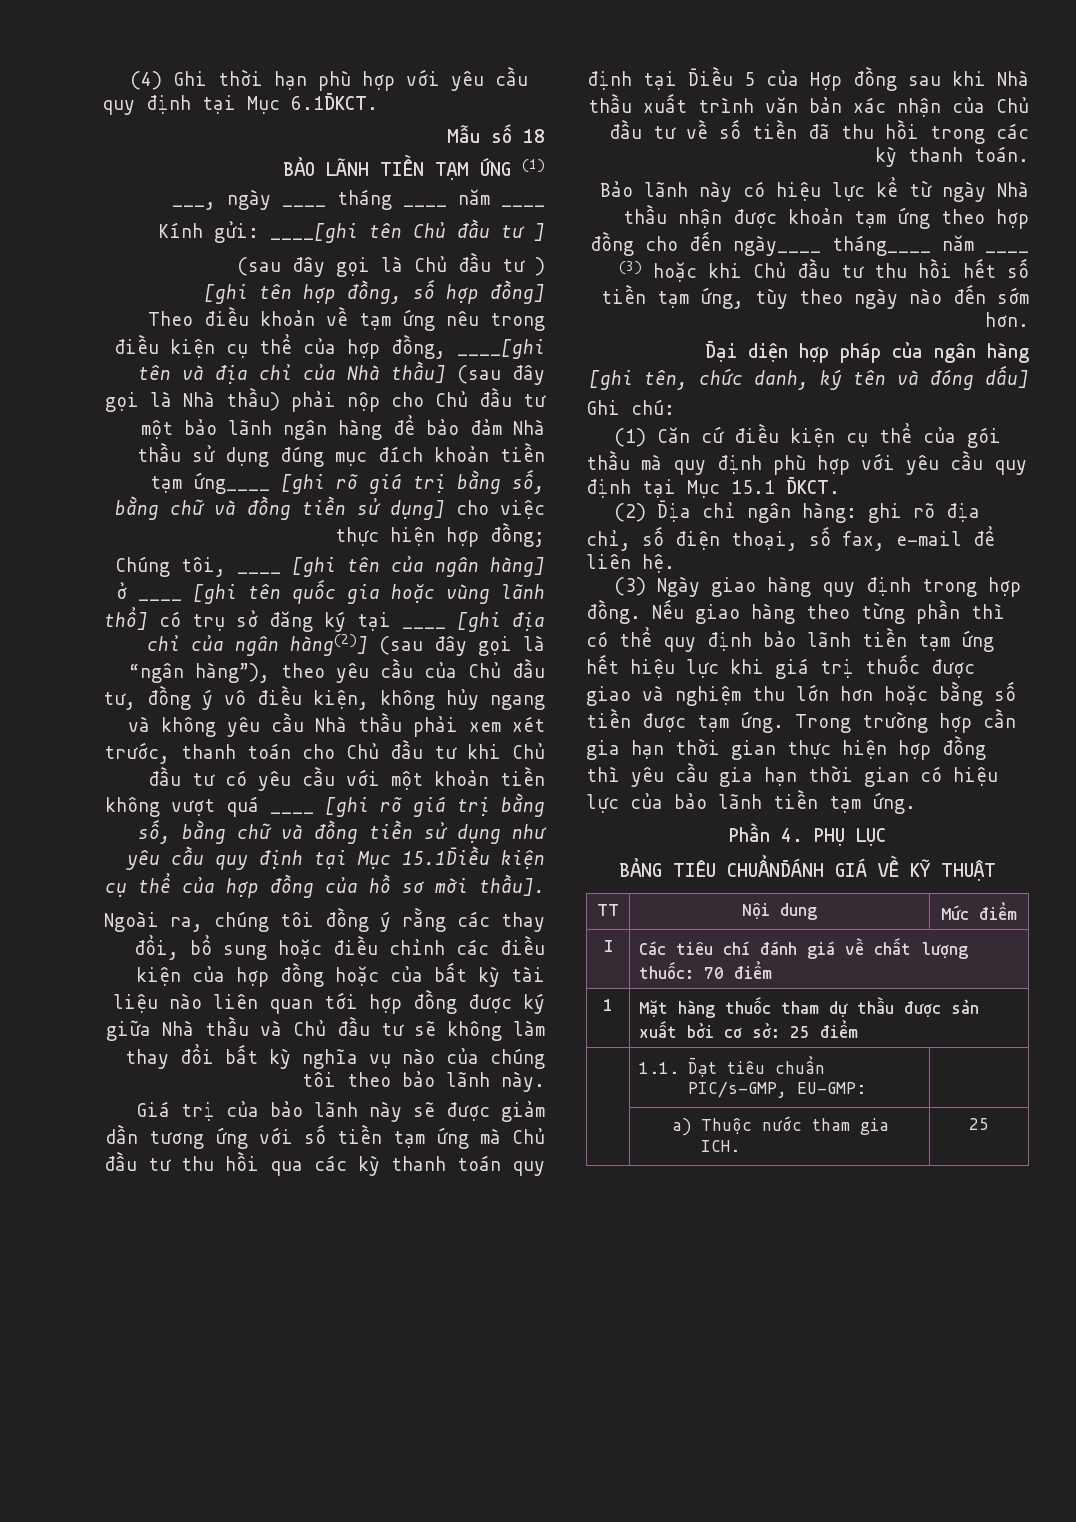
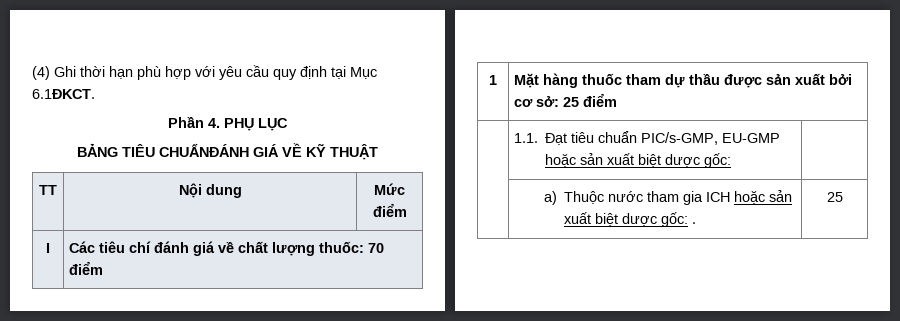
- Mẫu số 18
- BẢO LÃNH TIỀN TẠM ỨNG (1)
- ___, ngày ____ tháng ____ năm ____
- Kính gửi: ____[ghi tên Chủ đầu tư ]
- (sau đây gọi là Chủ đầu tư )
- [ghi tên hợp đồng, số hợp đồng]
- Theo điều khoản về tạm ứng nêu trong điều kiện cụ thể của hợp đồng, ____[ghi tên và địa chỉ của Nhà thầu] (sau đây gọi là Nhà thầu) phải nộp cho Chủ đầu tư một bảo lãnh ngân hàng để bảo đảm Nhà thầu sử dụng đúng mục đích khoản tiền tạm ứng____ [ghi rõ giá trị bằng số, bằng chữ và đồng tiền sử dụng] cho việc thực hiện hợp đồng;
- Chúng tôi, ____ [ghi tên của ngân hàng] ở ____ [ghi tên quốc gia hoặc vùng lãnh thổ] có trụ sở đăng ký tại ____ [ghi địa chỉ của ngân hàng(2)] (sau đây gọi là “ngân hàng”), theo yêu cầu của Chủ đầu tư, đồng ý vô điều kiện, không hủy ngang và không yêu cầu Nhà thầu phải xem xét trước, thanh toán cho Chủ đầu tư khi Chủ đầu tư có yêu cầu với một khoản tiền không vượt quá ____ [ghi rõ giá trị bằng số, bằng chữ và đồng tiền sử dụng như yêu cầu quy định tại Mục 15.1Điều kiện cụ thể của hợp đồng của hồ sơ mời thầu].
- Ngoài ra, chúng tôi đồng ý rằng các thay đổi, bổ sung hoặc điều chỉnh các điều kiện của hợp đồng hoặc của bất kỳ tài liệu nào liên quan tới hợp đồng được ký giữa Nhà thầu và Chủ đầu tư sẽ không làm thay đổi bất kỳ nghĩa vụ nào của chúng tôi theo bảo lãnh này.
- Giá trị của bảo lãnh này sẽ được giảm dần tương ứng với số tiền tạm ứng mà Chủ đầu tư thu hồi qua các kỳ thanh toán quy định tại Điều 5 của Hợp đồng sau khi Nhà thầu xuất trình văn bản xác nhận của Chủ đầu tư về số tiền đã thu hồi trong các kỳ thanh toán.
- Bảo lãnh này có hiệu lực kể từ ngày Nhà thầu nhận được khoản tạm ứng theo hợp đồng cho đến ngày____ tháng____ năm ____ (3) hoặc khi Chủ đầu tư thu hồi hết số tiền tạm ứng, tùy theo ngày nào đến sớm hơn.
- Đại diện hợp pháp của ngân hàng
- [ghi tên, chức danh, ký tên và đóng dấu]
- Ghi chú:
- (1) Căn cứ điều kiện cụ thể của gói thầu mà quy định phù hợp với yêu cầu quy định tại Mục 15.1 ĐKCT.
- (2) Địa chỉ ngân hàng: ghi rõ địa chỉ, số điện thoại, số fax, e-mail để liên hệ.
- (3) Ngày giao hàng quy định trong hợp đồng. Nếu giao hàng theo từng phần thì có thể quy định bảo lãnh tiền tạm ứng hết hiệu lực khi giá trị thuốc được giao và nghiệm thu lớn hơn hoặc bằng số tiền được tạm ứng. Trong trường hợp cần gia hạn thời gian thực hiện hợp đồng thì yêu cầu gia hạn thời gian có hiệu lực của bảo lãnh tiền tạm ứng.
- | 1.1. Đạt tiêu chuẩn PIC/s-GMP, EU-GMP: |
+ | 1.1. Đạt tiêu chuẩn PIC/s-GMP, EU-GMP hoặc sản xuất biệt dược gốc: |
- | a) Thuộc nước tham gia ICH. | 25
+ | a) Thuộc nước tham gia ICH hoặc sản xuất biệt dược gốc: . | 25

